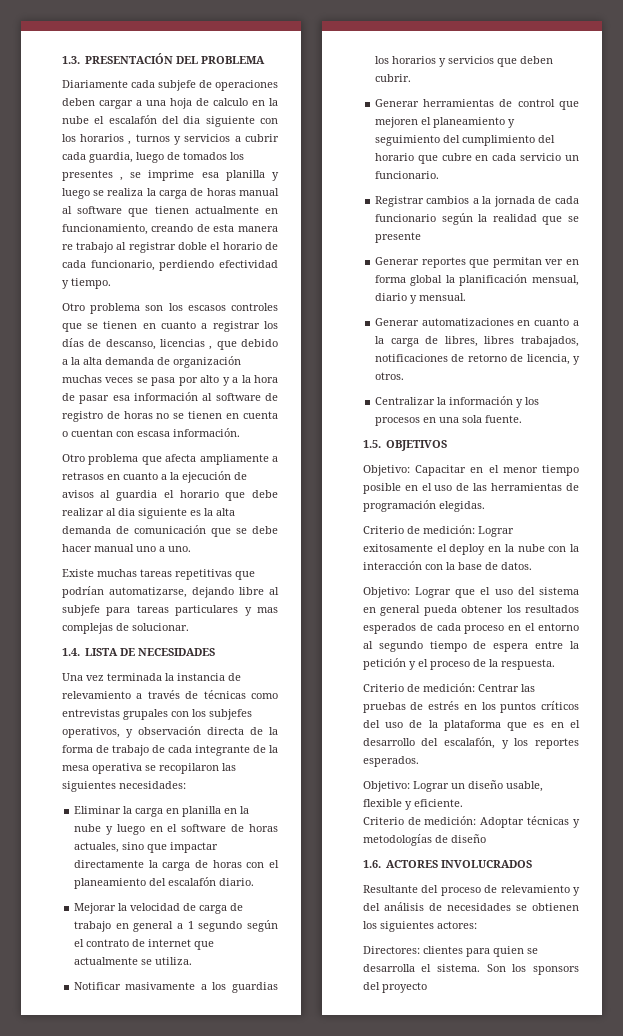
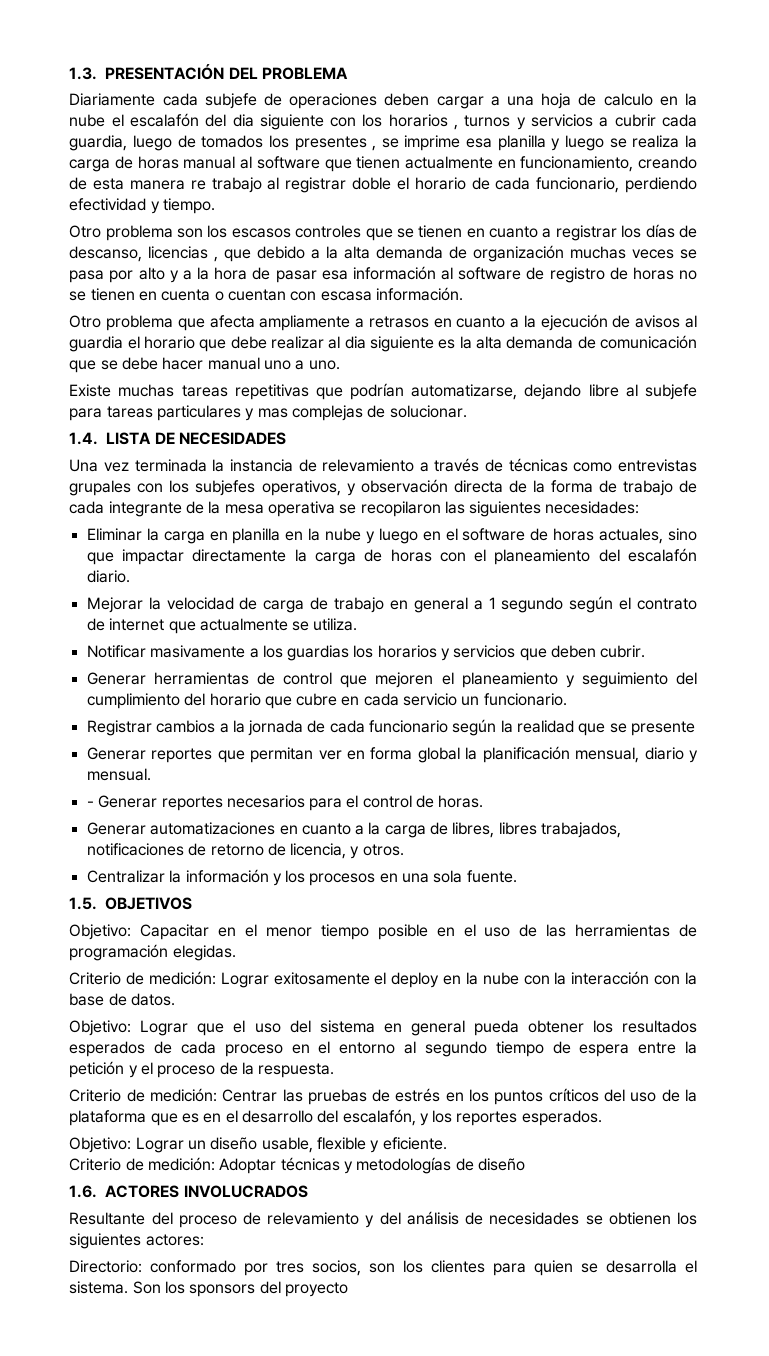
+ - Generar reportes necesarios para el control de horas.
- Directores: clientes para quien se desarrolla el sistema.
+ Directorio: conformado por tres socios, son los clientes para quien se desarrolla el sistema.

